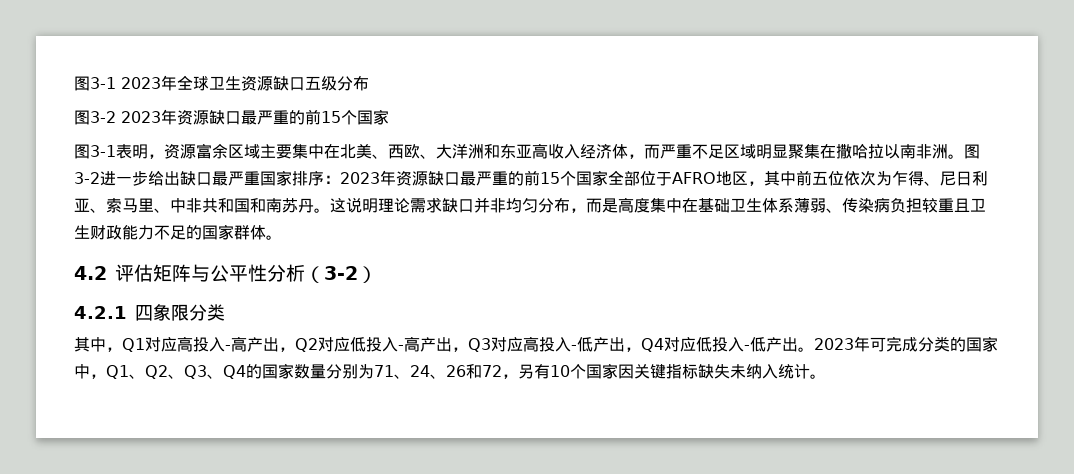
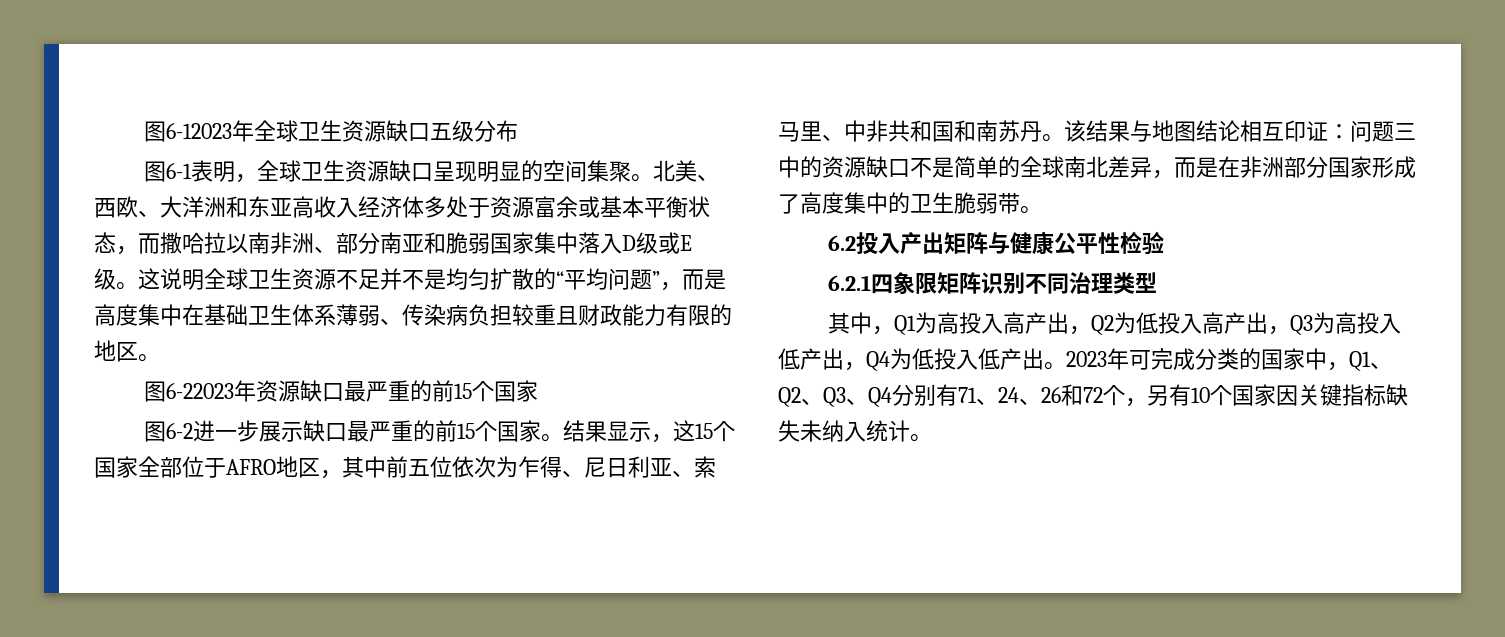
- 图3-1 2023年全球卫生资源缺口五级分布
+ 图6-12023年全球卫生资源缺口五级分布
- 图3-2 2023年资源缺口最严重的前15个国家
- 图3-1表明，资源富余区域主要集中在北美、西欧、大洋洲和东亚高收入经济体，而严重不足区域明显聚集在撒哈拉以南非洲。图3-2进一步给出缺口最严重国家排序：2023年资源缺口最严重的前15个国家全部位于AFRO地区，其中前五位依次为乍得、尼日利亚、索马里、中非共和国和南苏丹。
+ 图6-1表明，全球卫生资源缺口呈现明显的空间集聚。北美、西欧、大洋洲和东亚高收入经济体多处于资源富余或基本平衡状态，而撒哈拉以南非洲、部分南亚和脆弱国家集中落入D级或E级。这说明全球卫生资源不足并不是均匀扩散的“平均问题”，而是高度集中在基础卫生体系薄弱、传染病负担较重且财政能力有限的地区。
+ 图6-22023年资源缺口最严重的前15个国家
+ 图6-2进一步展示缺口最严重的前15个国家。结果显示，这15个国家全部位于AFRO地区，其中前五位依次为乍得、尼日利亚、索马里、中非共和国和南苏丹。
- 这说明理论需求缺口并非均匀分布，而是高度集中在基础卫生体系薄弱、传染病负担较重且卫生财政能力不足的国家群体。
- 4.2评估矩阵与公平性分析（3-2）
- 4.2.1四象限分类
+ 该结果与地图结论相互印证：问题三中的资源缺口不是简单的全球南北差异，而是在非洲部分国家形成了高度集中的卫生脆弱带。
+ 6.2投入产出矩阵与健康公平性检验
+ 6.2.1四象限矩阵识别不同治理类型
- 其中，Q1对应高投入-高产出，Q2对应低投入-高产出，Q3对应高投入-低产出，Q4对应低投入-低产出。
+ 其中，Q1为高投入高产出，Q2为低投入高产出，Q3为高投入低产出，Q4为低投入低产出。
- 2023年可完成分类的国家中，Q1、Q2、Q3、Q4的国家数量分别为71、24、26和72，另有10个国家因关键指标缺失未纳入统计。
+ 2023年可完成分类的国家中，Q1、Q2、Q3、Q4分别有71、24、26和72个，另有10个国家因关键指标缺失未纳入统计。

